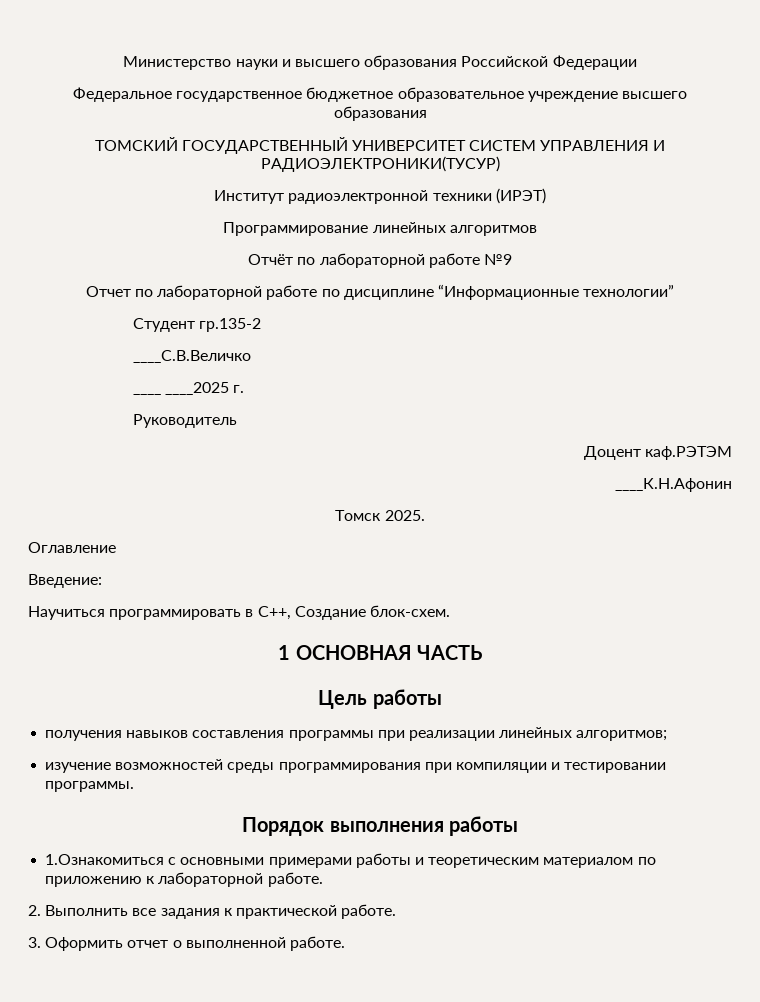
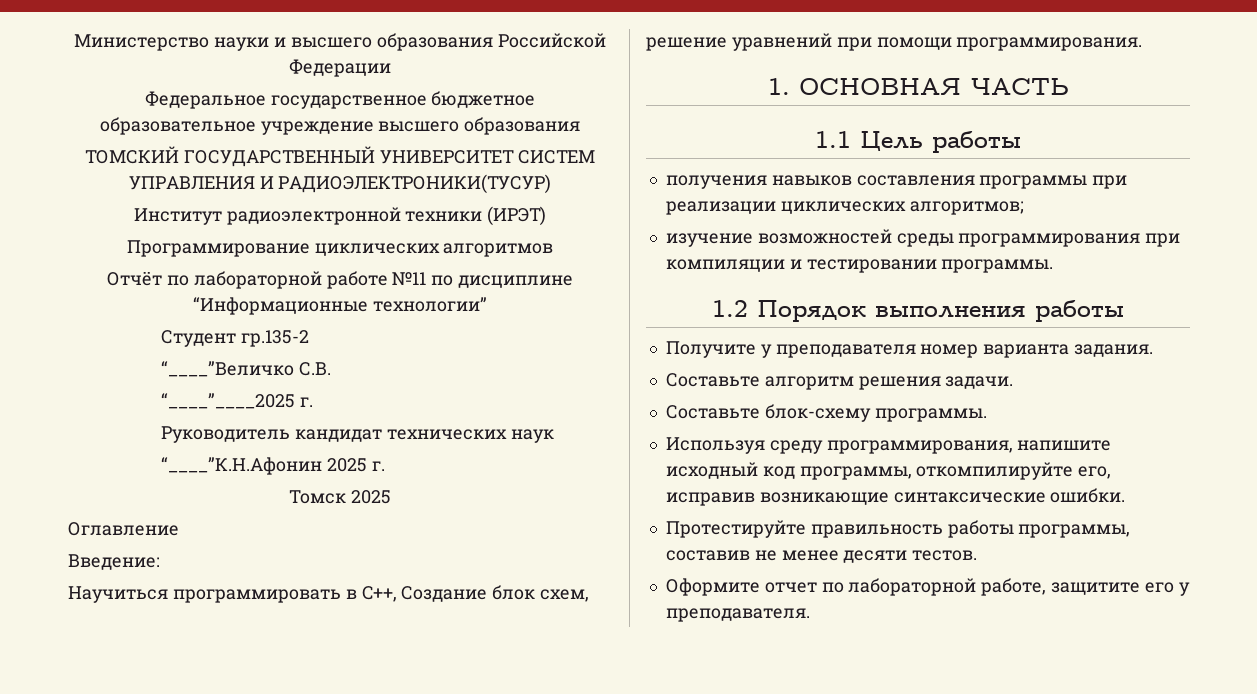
- Программирование линейных алгоритмов
+ Программирование циклических алгоритмов
- Отчёт по лабораторной работе №9
- Отчет по лабораторной работе по дисциплине “Информационные технологии”
+ Отчёт по лабораторной работе №11 по дисциплине “Информационные технологии”
- ____С.В.Величко
- ____ ____2025 г.
+ “____”Величко С.В.
+ “____”____2025 г.
- Руководитель
- Доцент каф.РЭТЭМ
- ____К.Н.Афонин
+ Руководитель кандидат технических наук
+ “____”К.Н.Афонин 2025 г.
- Томск 2025.
+ Томск 2025
- Научиться программировать в C++, Создание блок-схем.
- 1 ОСНОВНАЯ ЧАСТЬ
+ Научиться программировать в C++, Создание блок схем, решение уравнений при помощи программирования.
+ 1. ОСНОВНАЯ ЧАСТЬ
- Цель работы
+ 1.1 Цель работы
- получения навыков составления программы при реализации линейных алгоритмов;
+ получения навыков составления программы при реализации циклических алгоритмов;
- Порядок выполнения работы
+ 1.2 Порядок выполнения работы
- 1.Ознакомиться с основными примерами работы и теоретическим материалом по приложению к лабораторной работе.
- 2. Выполнить все задания к практической работе.
- 3. Оформить отчет о выполненной работе.
+ Получите у преподавателя номер варианта задания.
+ Составьте алгоритм решения задачи.
+ Составьте блок-схему программы.
+ Используя среду программирования, напишите исходный код программы, откомпилируйте его, исправив возникающие синтаксические ошибки.
+ Протестируйте правильность работы программы, составив не менее десяти тестов.
+ Оформите отчет по лабораторной работе, защитите его у преподавателя.

